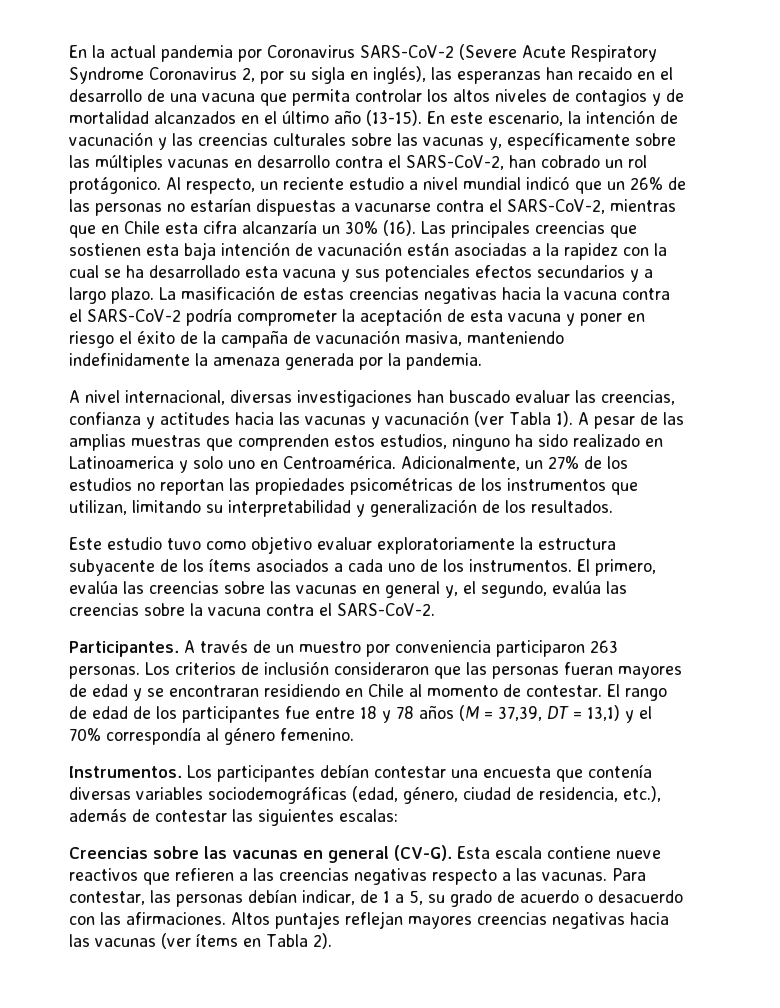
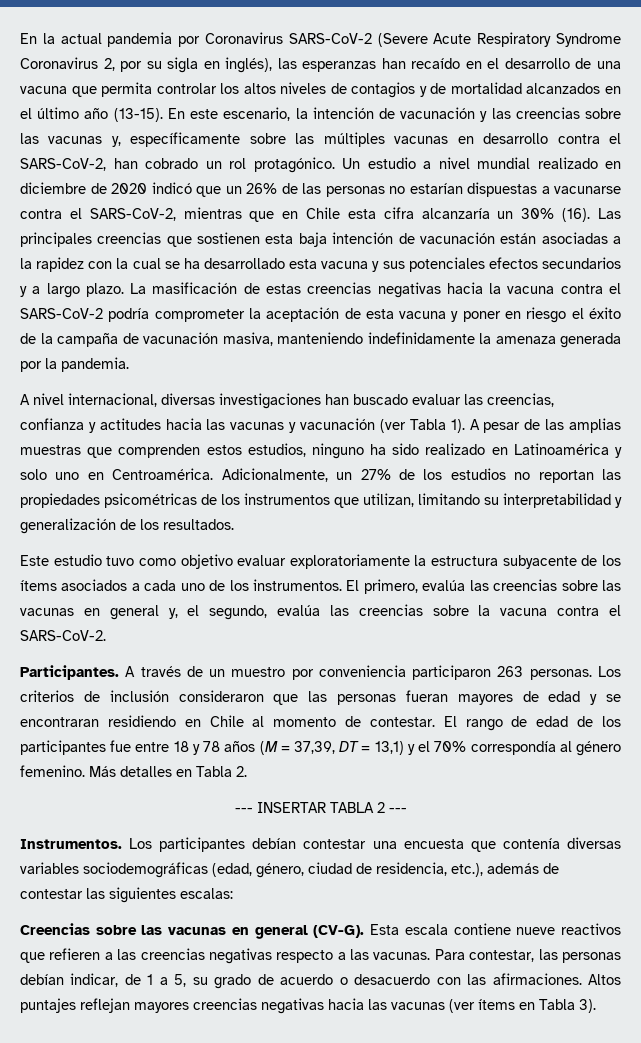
- En la actual pandemia por Coronavirus SARS-CoV-2 (Severe Acute Respiratory Syndrome Coronavirus 2, por su sigla en inglés), las esperanzas han recaido en el desarrollo de una vacuna que permita controlar los altos niveles de contagios y de mortalidad alcanzados en el último año (13-15).
+ En la actual pandemia por Coronavirus SARS-CoV-2 (Severe Acute Respiratory Syndrome Coronavirus 2, por su sigla en inglés), las esperanzas han recaído en el desarrollo de una vacuna que permita controlar los altos niveles de contagios y de mortalidad alcanzados en el último año (13-15).
- En este escenario, la intención de vacunación y las creencias culturales sobre las vacunas y, específicamente sobre las múltiples vacunas en desarrollo contra el SARS-CoV-2, han cobrado un rol protágonico. Al respecto, un reciente estudio a nivel mundial indicó que un 26% de las personas no estarían dispuestas a vacunarse contra el SARS-CoV-2, mientras que en Chile esta cifra alcanzaría un 30% (16).
+ En este escenario, la intención de vacunación y las creencias sobre las vacunas y, específicamente sobre las múltiples vacunas en desarrollo contra el SARS-CoV-2, han cobrado un rol protagónico. Un estudio a nivel mundial realizado en diciembre de 2020 indicó que un 26% de las personas no estarían dispuestas a vacunarse contra el SARS-CoV-2, mientras que en Chile esta cifra alcanzaría un 30% (16).
- A pesar de las amplias muestras que comprenden estos estudios, ninguno ha sido realizado en Latinoamerica y solo uno en Centroamérica.
+ A pesar de las amplias muestras que comprenden estos estudios, ninguno ha sido realizado en Latinoamérica y solo uno en Centroamérica.
+ Más detalles en Tabla 2.
+ --- INSERTAR TABLA 2 ---
- Altos puntajes reflejan mayores creencias negativas hacia las vacunas (ver ítems en Tabla 2).
+ Altos puntajes reflejan mayores creencias negativas hacia las vacunas (ver ítems en Tabla 3).

